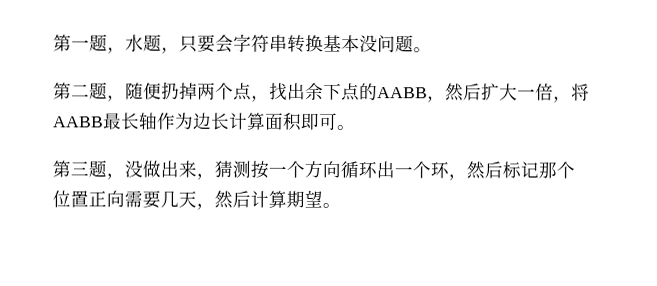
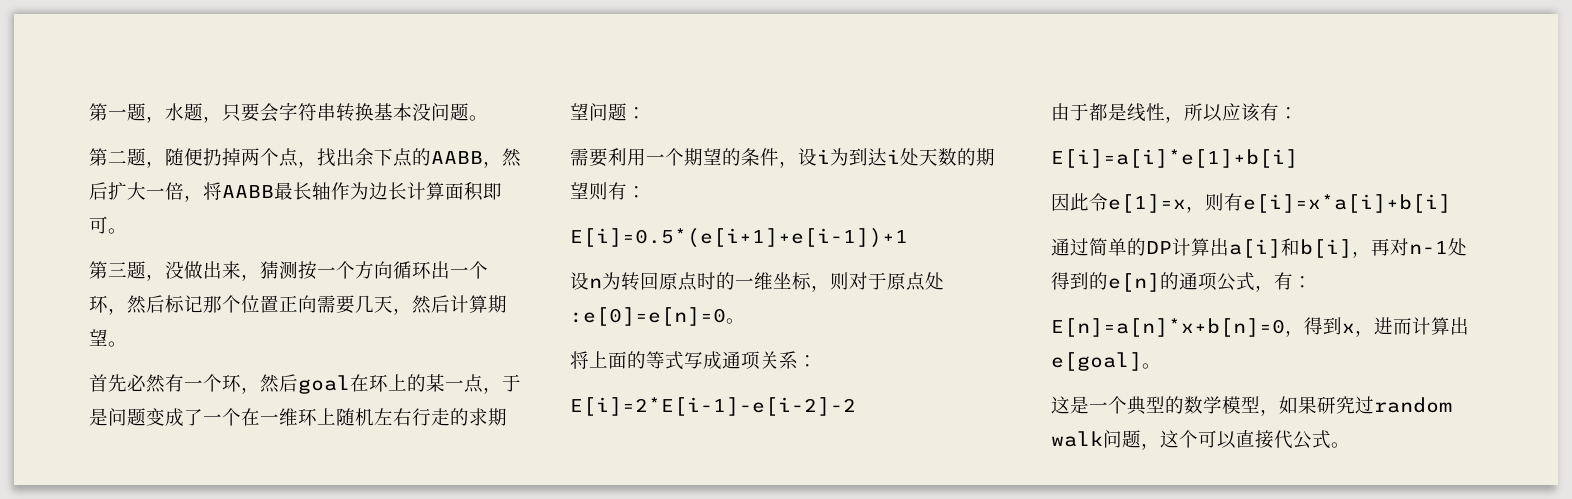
+ 首先必然有一个环，然后goal在环上的某一点，于是问题变成了一个在一维环上随机左右行走的求期望问题：
+ 需要利用一个期望的条件，设i为到达i处天数的期望则有：
+ E[i]=0.5*(e[i+1]+e[i-1])+1
+ 设n为转回原点时的一维坐标，则对于原点处:e[0]=e[n]=0。
+ 将上面的等式写成通项关系：
+ E[i]=2*E[i-1]-e[i-2]-2
+ 由于都是线性，所以应该有：
+ E[i]=a[i]*e[1]+b[i]
+ 因此令e[1]=x，则有e[i]=x*a[i]+b[i]
+ 通过简单的DP计算出a[i]和b[i]，再对n-1处得到的e[n]的通项公式，有：
+ E[n]=a[n]*x+b[n]=0，得到x，进而计算出e[goal]。
+ 这是一个典型的数学模型，如果研究过random walk问题，这个可以直接代公式。

